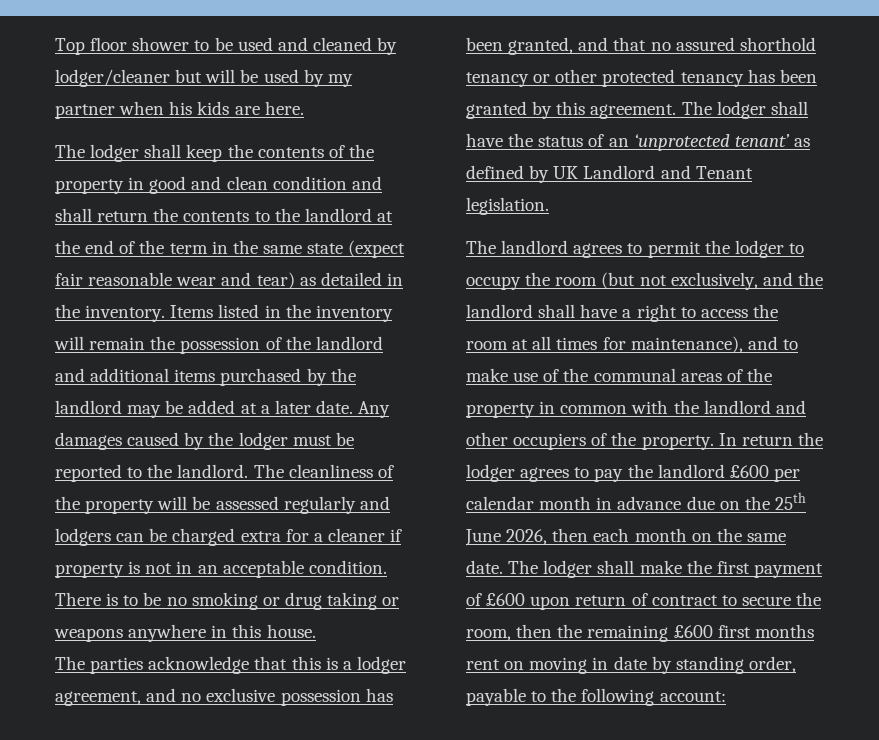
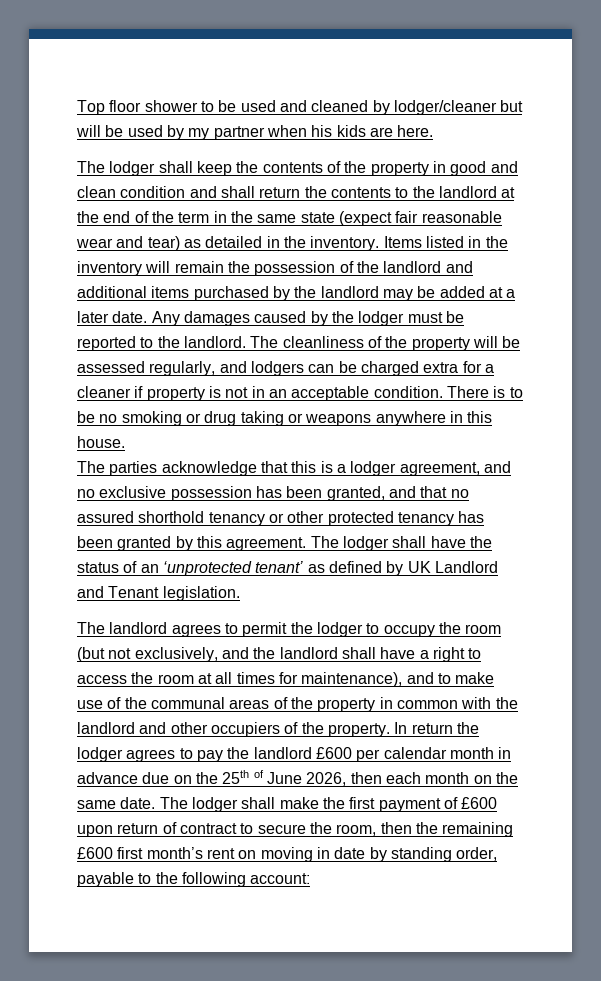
- The cleanliness of the property will be assessed regularly and lodgers can be charged extra for a cleaner if property is not in an acceptable condition.
+ The cleanliness of the property will be assessed regularly, and lodgers can be charged extra for a cleaner if property is not in an acceptable condition.
- In return the lodger agrees to pay the landlord £600 per calendar month in advance due on the 25th June 2026, then each month on the same date.
+ In return the lodger agrees to pay the landlord £600 per calendar month in advance due on the 25th of June 2026, then each month on the same date.
- The lodger shall make the first payment of £600 upon return of contract to secure the room, then the remaining £600 first months rent on moving in date by standing order, payable to the following account:
+ The lodger shall make the first payment of £600 upon return of contract to secure the room, then the remaining £600 first month’s rent on moving in date by standing order, payable to the following account:

